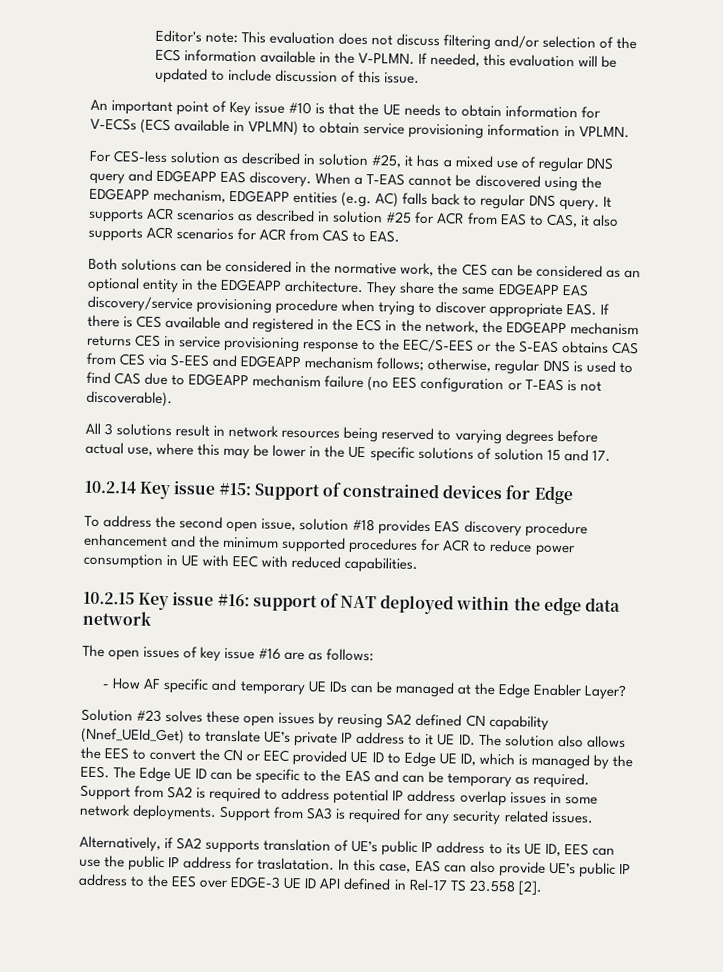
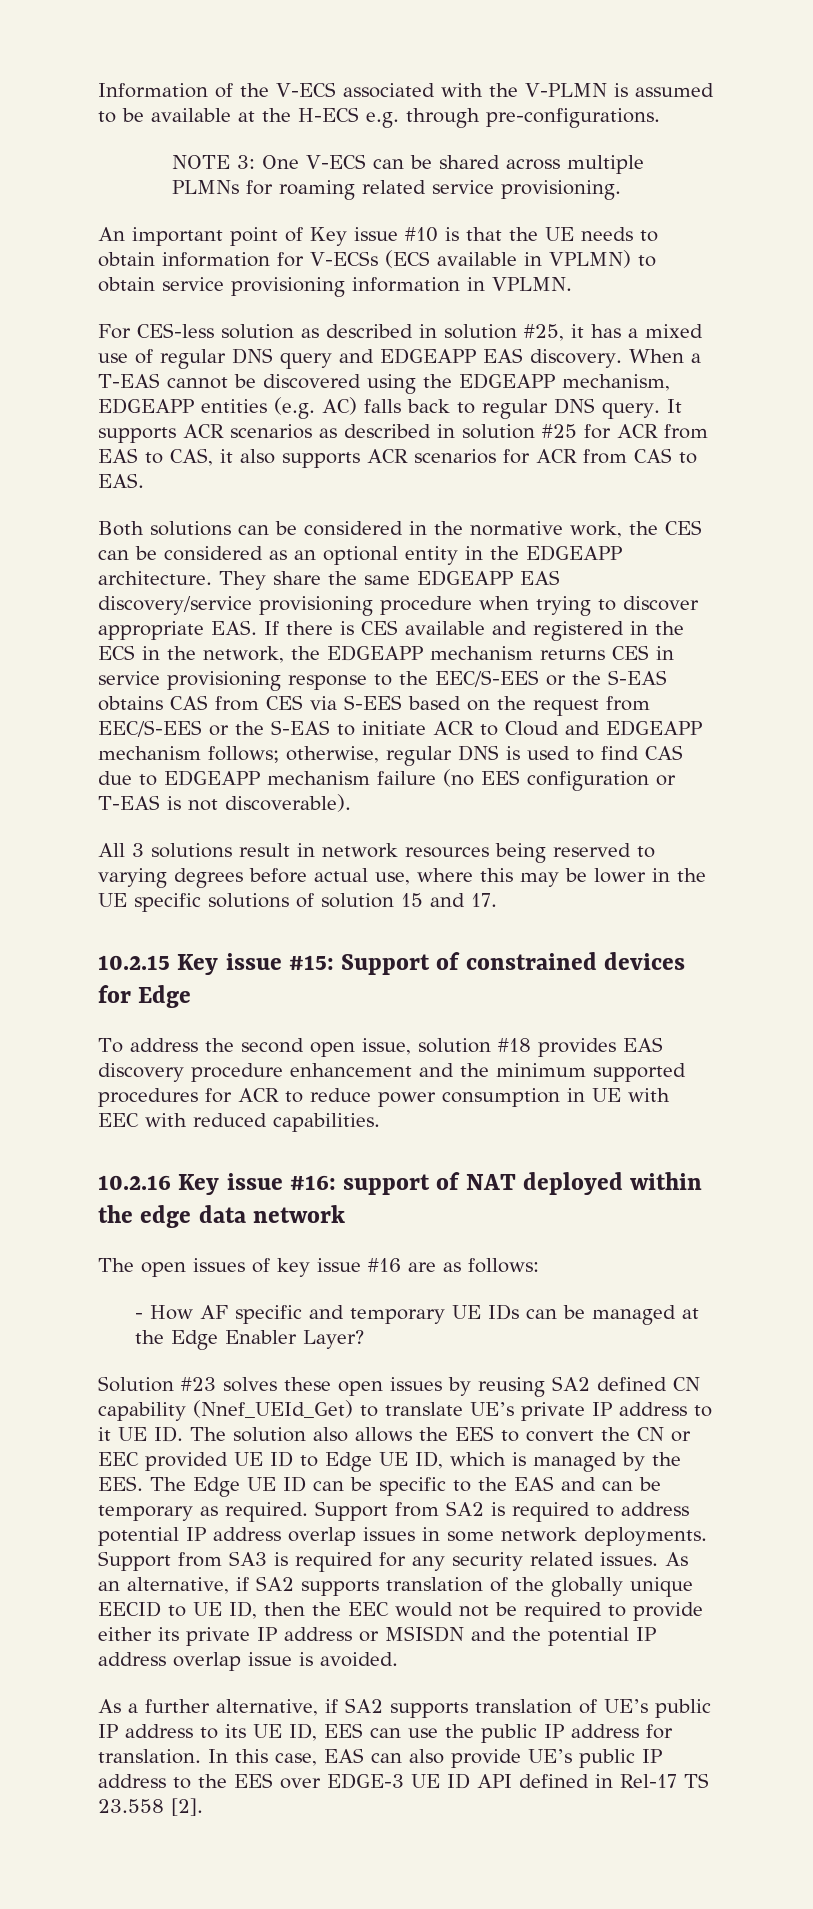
- Editor's note: This evaluation does not discuss filtering and/or selection of the ECS information available in the V-PLMN. If needed, this evaluation will be updated to include discussion of this issue.
+ Information of the V-ECS associated with the V-PLMN is assumed to be available at the H-ECS e.g. through pre-configurations.
+ NOTE 3: One V-ECS can be shared across multiple PLMNs for roaming related service provisioning.
- They share the same EDGEAPP EAS discovery/service provisioning procedure when trying to discover appropriate EAS. If there is CES available and registered in the ECS in the network, the EDGEAPP mechanism returns CES in service provisioning response to the EEC/S-EES or the S-EAS obtains CAS from CES via S-EES and EDGEAPP mechanism follows;
+ They share the same EDGEAPP EAS discovery/service provisioning procedure when trying to discover appropriate EAS. If there is CES available and registered in the ECS in the network, the EDGEAPP mechanism returns CES in service provisioning response to the EEC/S-EES or the S-EAS obtains CAS from CES via S-EES based on the request from EEC/S-EES or the S-EAS to initiate ACR to Cloud and EDGEAPP mechanism follows;
- 10.2.14 Key issue #15: Support of constrained devices for Edge
+ 10.2.15 Key issue #15: Support of constrained devices for Edge
- 10.2.15 Key issue #16: support of NAT deployed within the edge data network
+ 10.2.16 Key issue #16: support of NAT deployed within the edge data network
- Support from SA3 is required for any security related issues.
- Alternatively, if SA2 supports translation of UE’s public IP address to its UE ID, EES can use the public IP address for traslatation.
+ Support from SA3 is required for any security related issues. As an alternative, if SA2 supports translation of the globally unique EECID to UE ID, then the EEC would not be required to provide either its private IP address or MSISDN and the potential IP address overlap issue is avoided.
+ As a further alternative, if SA2 supports translation of UE’s public IP address to its UE ID, EES can use the public IP address for translation.

